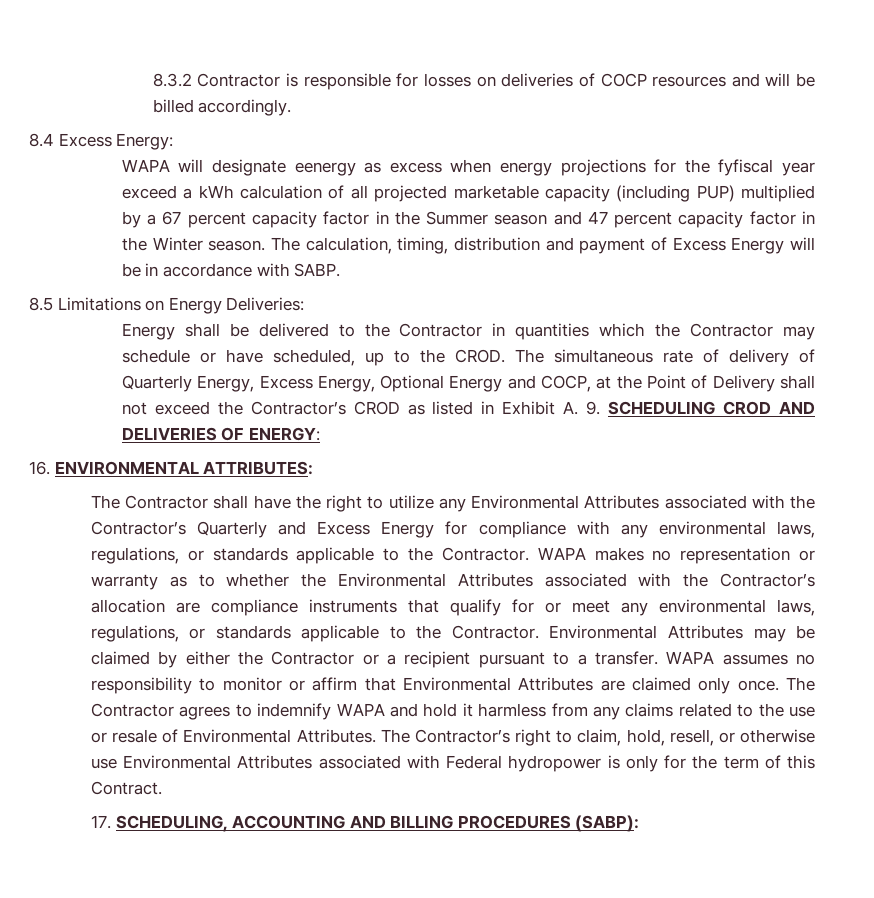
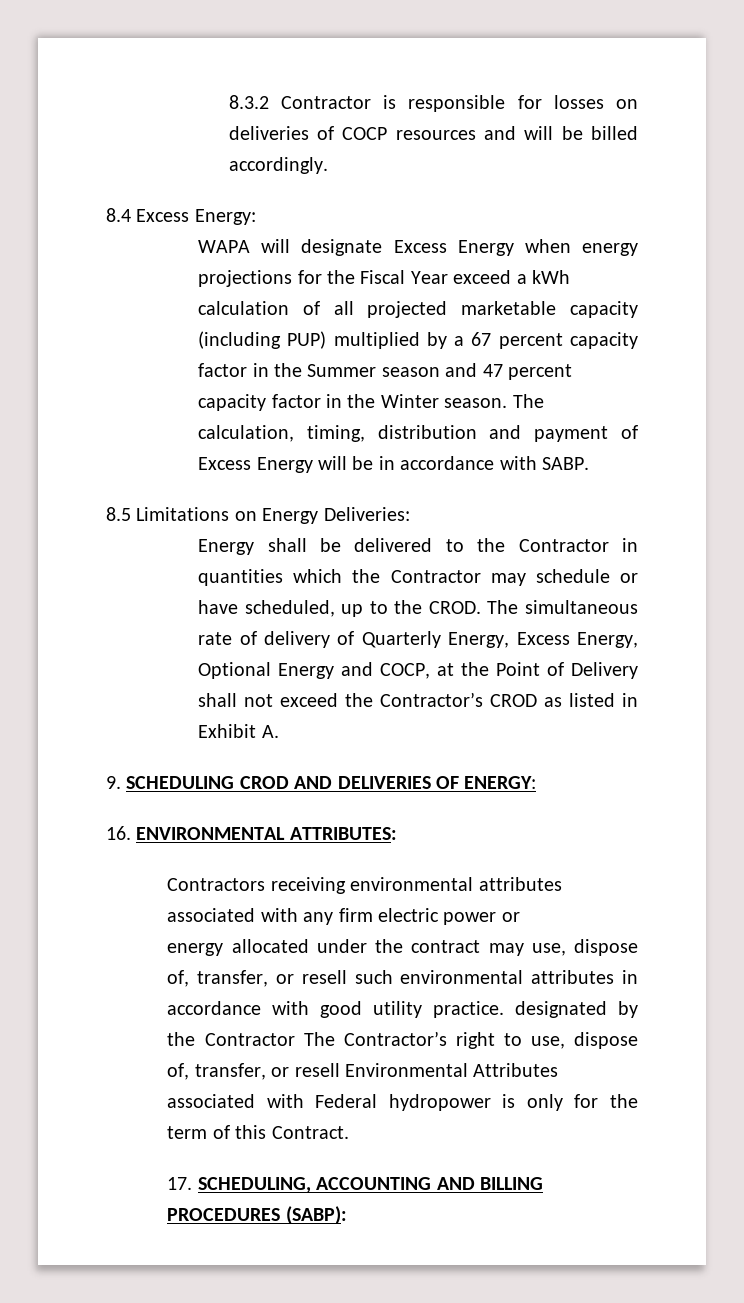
- WAPA will designate eenergy as excess when energy projections for the fyfiscal year exceed a kWh calculation of all projected marketable capacity (including PUP) multiplied by a 67 percent capacity factor in the Summer season and 47 percent capacity factor in the Winter season.
+ WAPA will designate Excess Energy when energy projections for the Fiscal Year exceed a kWh calculation of all projected marketable capacity (including PUP) multiplied by a 67 percent capacity factor in the Summer season and 47 percent capacity factor in the Winter season.
- The simultaneous rate of delivery of Quarterly Energy, Excess Energy, Optional Energy and COCP, at the Point of Delivery shall not exceed the Contractor’s CROD as listed in Exhibit A. 9. SCHEDULING CROD AND DELIVERIES OF ENERGY:
+ The simultaneous rate of delivery of Quarterly Energy, Excess Energy, Optional Energy and COCP, at the Point of Delivery shall not exceed the Contractor’s CROD as listed in Exhibit A.
+ 9. SCHEDULING CROD AND DELIVERIES OF ENERGY:
- The Contractor shall have the right to utilize any Environmental Attributes associated with the Contractor’s Quarterly and Excess Energy for compliance with any environmental laws, regulations, or standards applicable to the Contractor. WAPA makes no representation or warranty as to whether the Environmental Attributes associated with the Contractor’s allocation are compliance instruments that qualify for or meet any environmental laws, regulations, or standards applicable to the Contractor. Environmental Attributes may be claimed by either the Contractor or a recipient pursuant to a transfer. WAPA assumes no responsibility to monitor or affirm that Environmental Attributes are claimed only once. The Contractor agrees to indemnify WAPA and hold it harmless from any claims related to the use or resale of Environmental Attributes. The Contractor’s right to claim, hold, resell, or otherwise use Environmental Attributes associated with Federal hydropower is only for the term of this Contract.
+ Contractors receiving environmental attributes associated with any firm electric power or
+ energy allocated under the contract may use, dispose of, transfer, or resell such environmental attributes in accordance with good utility practice. designated by the Contractor The Contractor’s right to use, dispose of, transfer, or resell Environmental Attributes associated with Federal hydropower is only for the term of this Contract.

